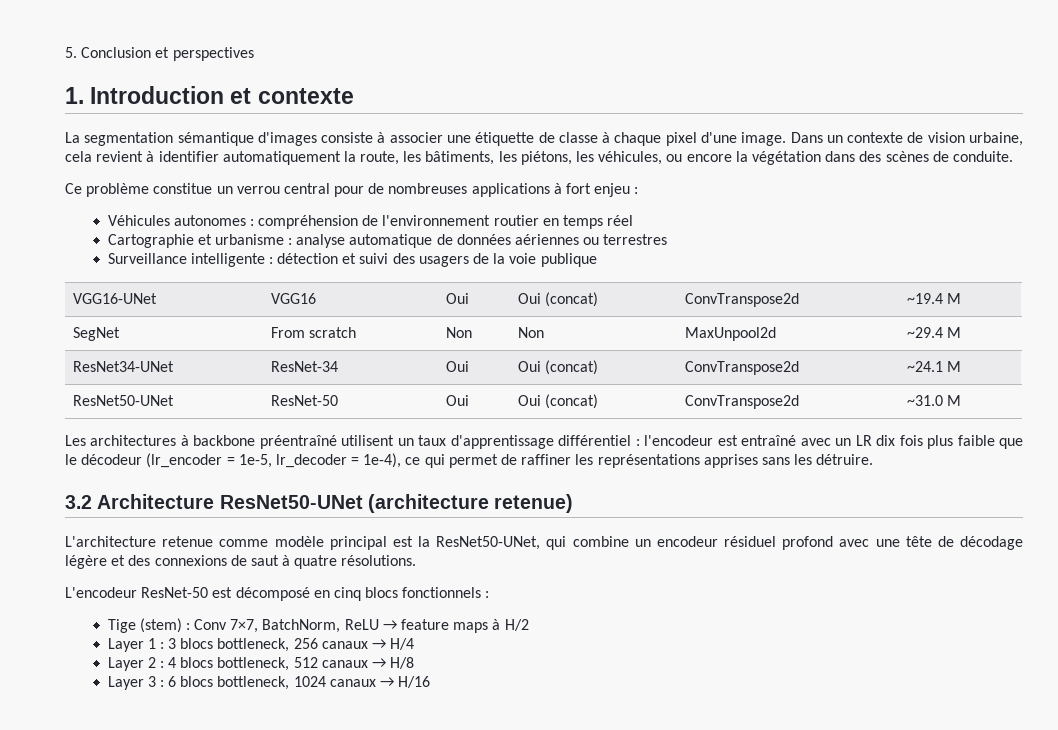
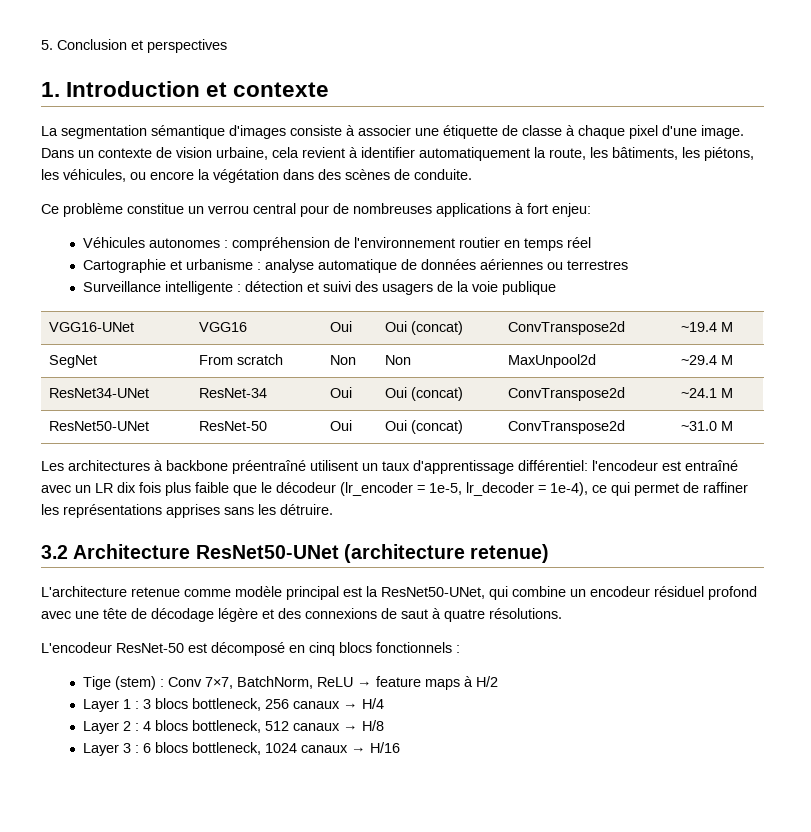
- Ce problème constitue un verrou central pour de nombreuses applications à fort enjeu :
+ Ce problème constitue un verrou central pour de nombreuses applications à fort enjeu:
- Les architectures à backbone préentraîné utilisent un taux d'apprentissage différentiel : l'encodeur est entraîné avec un LR dix fois plus faible que le décodeur (lr_encoder = 1e-5, lr_decoder = 1e-4), ce qui permet de raffiner les représentations apprises sans les détruire.
+ Les architectures à backbone préentraîné utilisent un taux d'apprentissage différentiel: l'encodeur est entraîné avec un LR dix fois plus faible que le décodeur (lr_encoder = 1e-5, lr_decoder = 1e-4), ce qui permet de raffiner les représentations apprises sans les détruire.

